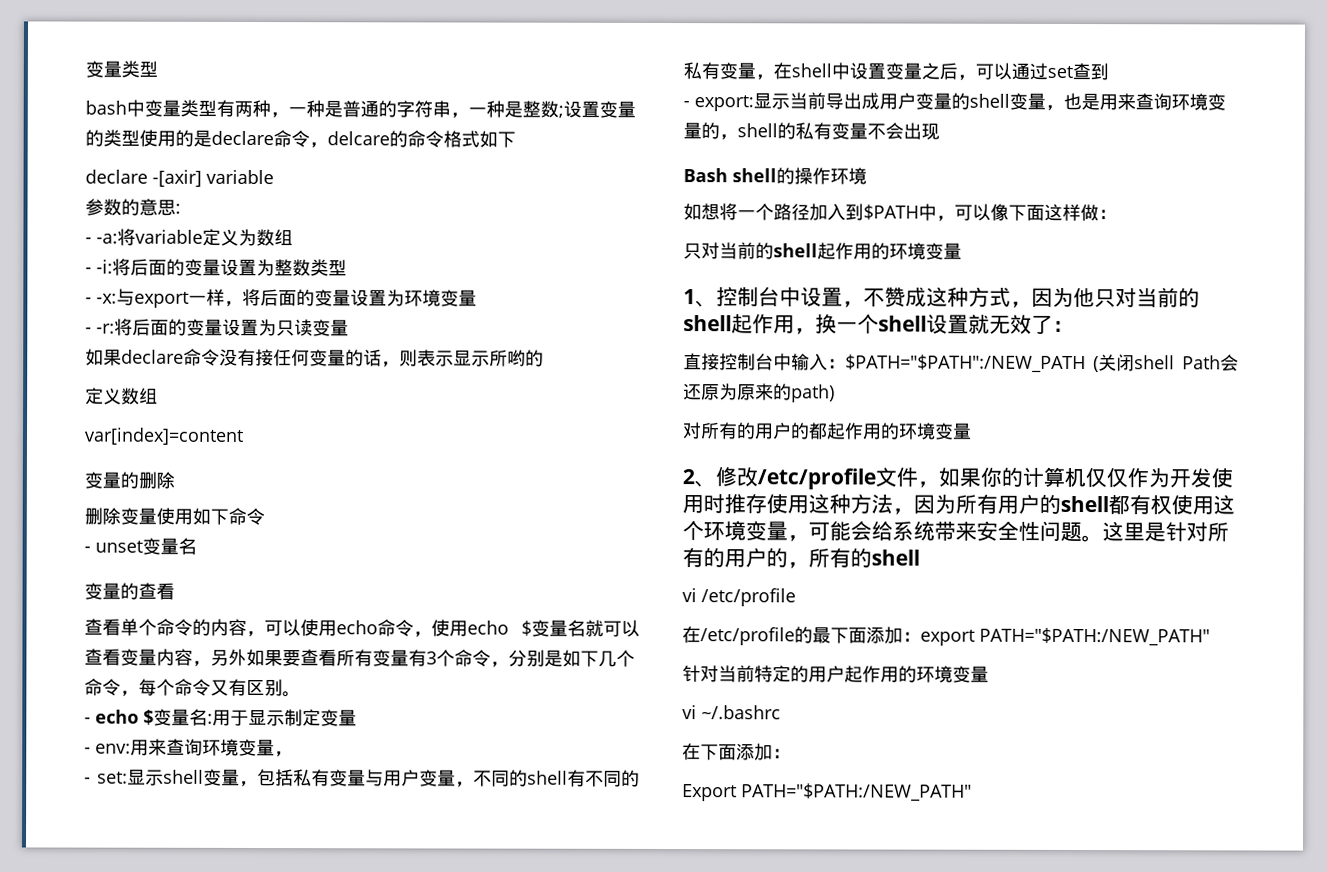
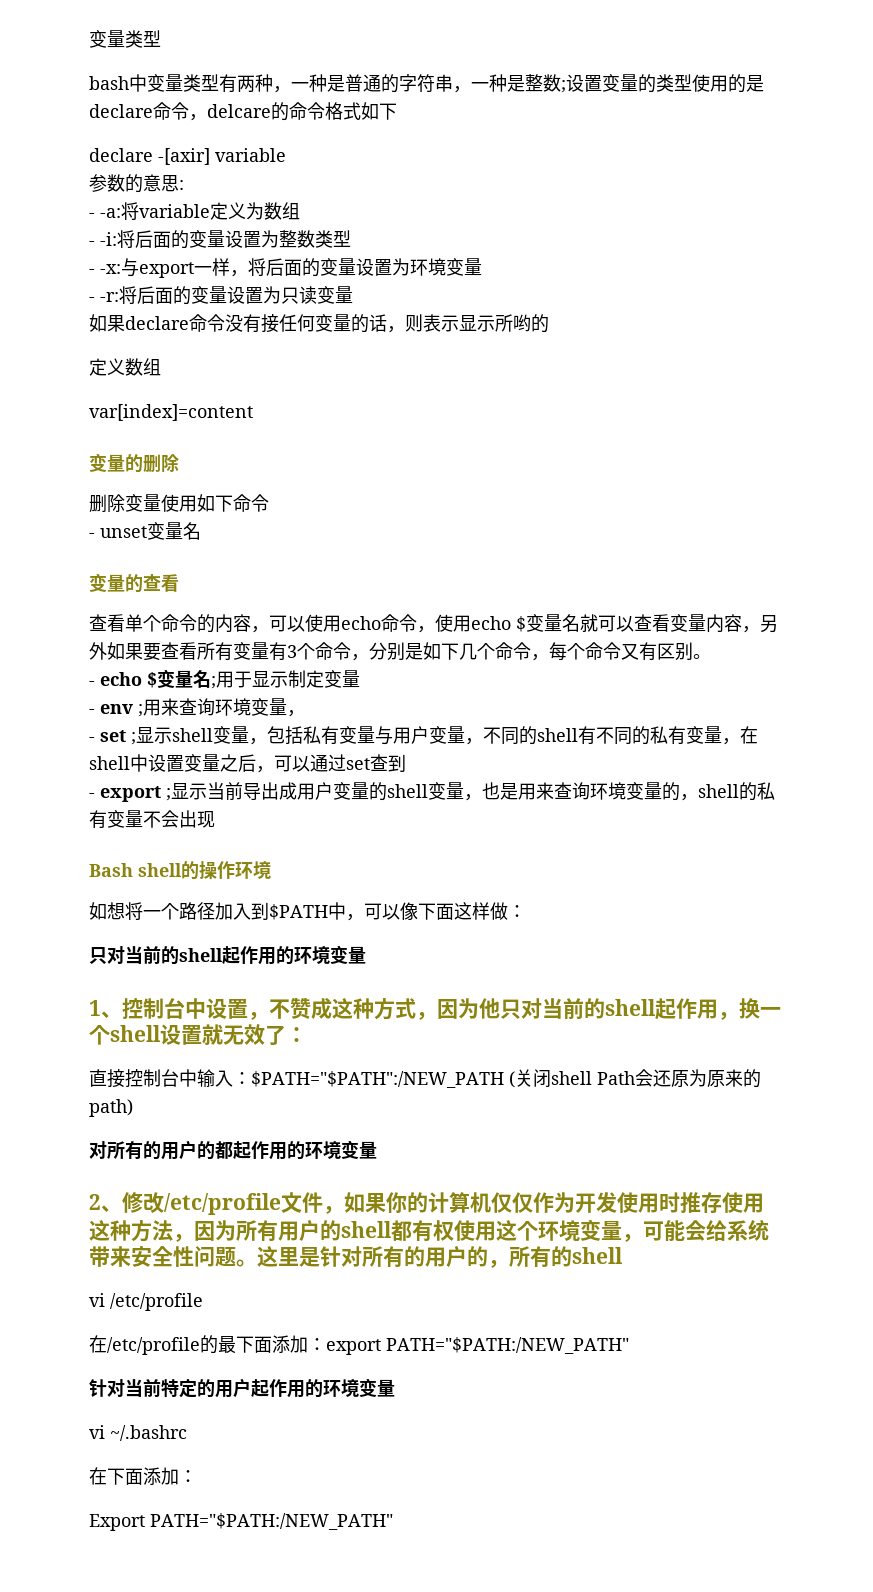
- - echo $变量名:用于显示制定变量
+ - echo $变量名;用于显示制定变量
- - env:用来查询环境变量，
+ - env ;用来查询环境变量，
- - set:显示shell变量，包括私有变量与用户变量，不同的shell有不同的私有变量，在shell中设置变量之后，可以通过set查到
+ - set ;显示shell变量，包括私有变量与用户变量，不同的shell有不同的私有变量，在shell中设置变量之后，可以通过set查到
- - export:显示当前导出成用户变量的shell变量，也是用来查询环境变量的，shell的私有变量不会出现
+ - export ;显示当前导出成用户变量的shell变量，也是用来查询环境变量的，shell的私有变量不会出现

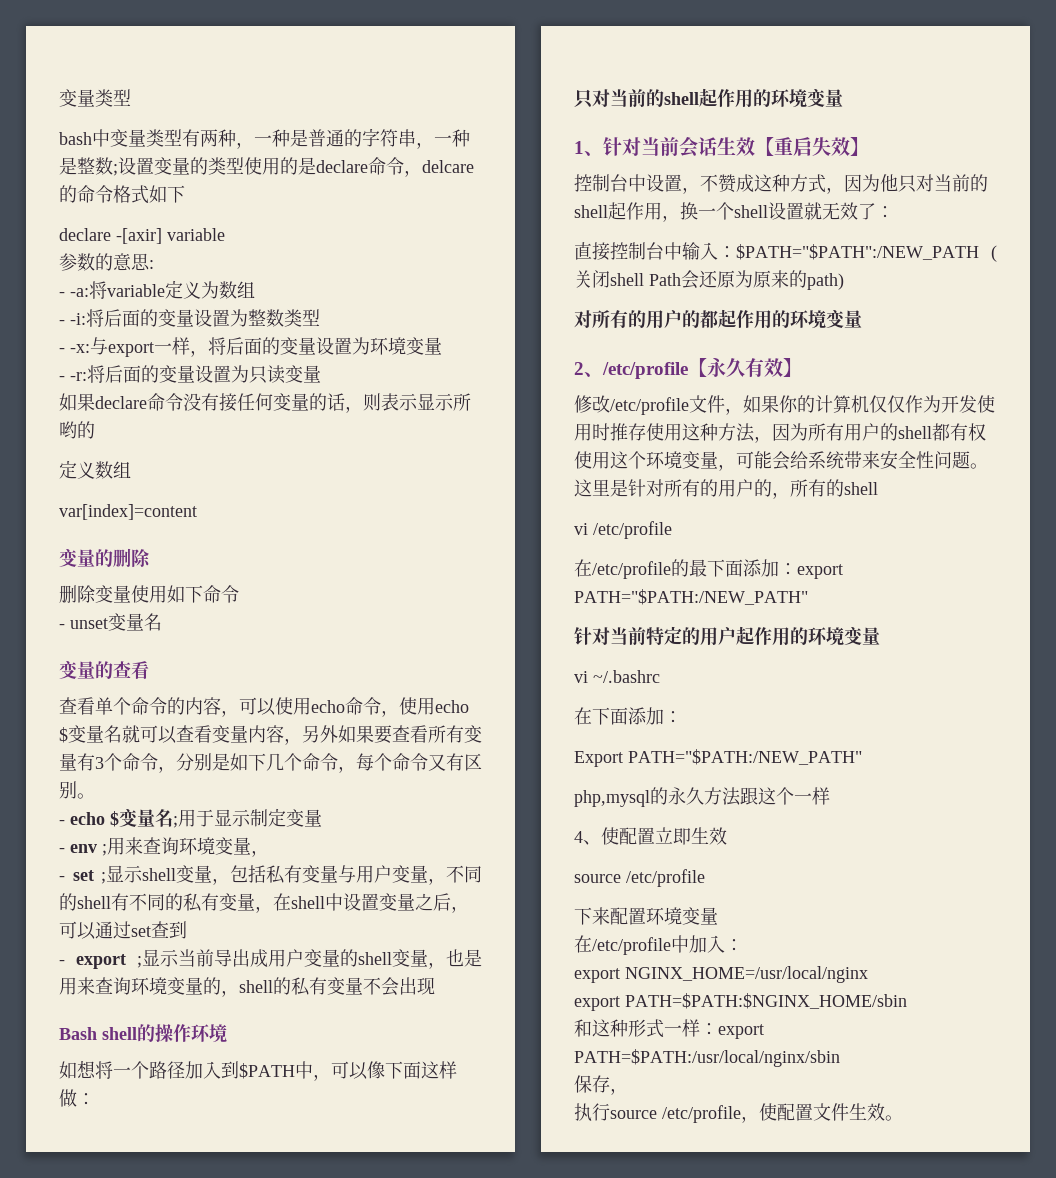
- 1、控制台中设置，不赞成这种方式，因为他只对当前的shell起作用，换一个shell设置就无效了：
+ 1、针对当前会话生效【重启失效】
+ 控制台中设置，不赞成这种方式，因为他只对当前的shell起作用，换一个shell设置就无效了：
- 2、修改/etc/profile文件，如果你的计算机仅仅作为开发使用时推存使用这种方法，因为所有用户的shell都有权使用这个环境变量，可能会给系统带来安全性问题。
+ 2、/etc/profile【永久有效】
+ 修改/etc/profile文件，如果你的计算机仅仅作为开发使用时推存使用这种方法，因为所有用户的shell都有权使用这个环境变量，可能会给系统带来安全性问题。
+ php,mysql的永久方法跟这个一样
+ 4、使配置立即生效
+ source /etc/profile
+ 下来配置环境变量
+ 在/etc/profile中加入：
+ export NGINX_HOME=/usr/local/nginx
+ export PATH=$PATH:$NGINX_HOME/sbin
+ 和这种形式一样：export PATH=$PATH:/usr/local/nginx/sbin
+ 保存，
+ 执行source /etc/profile，使配置文件生效。

